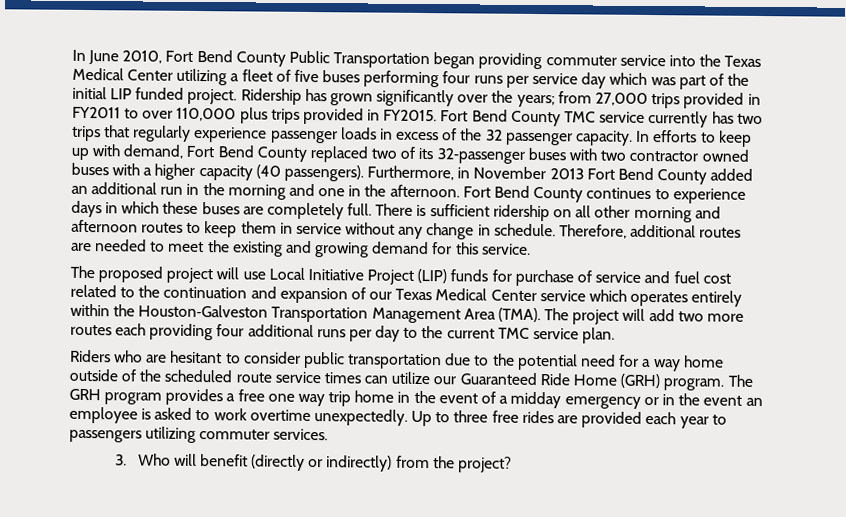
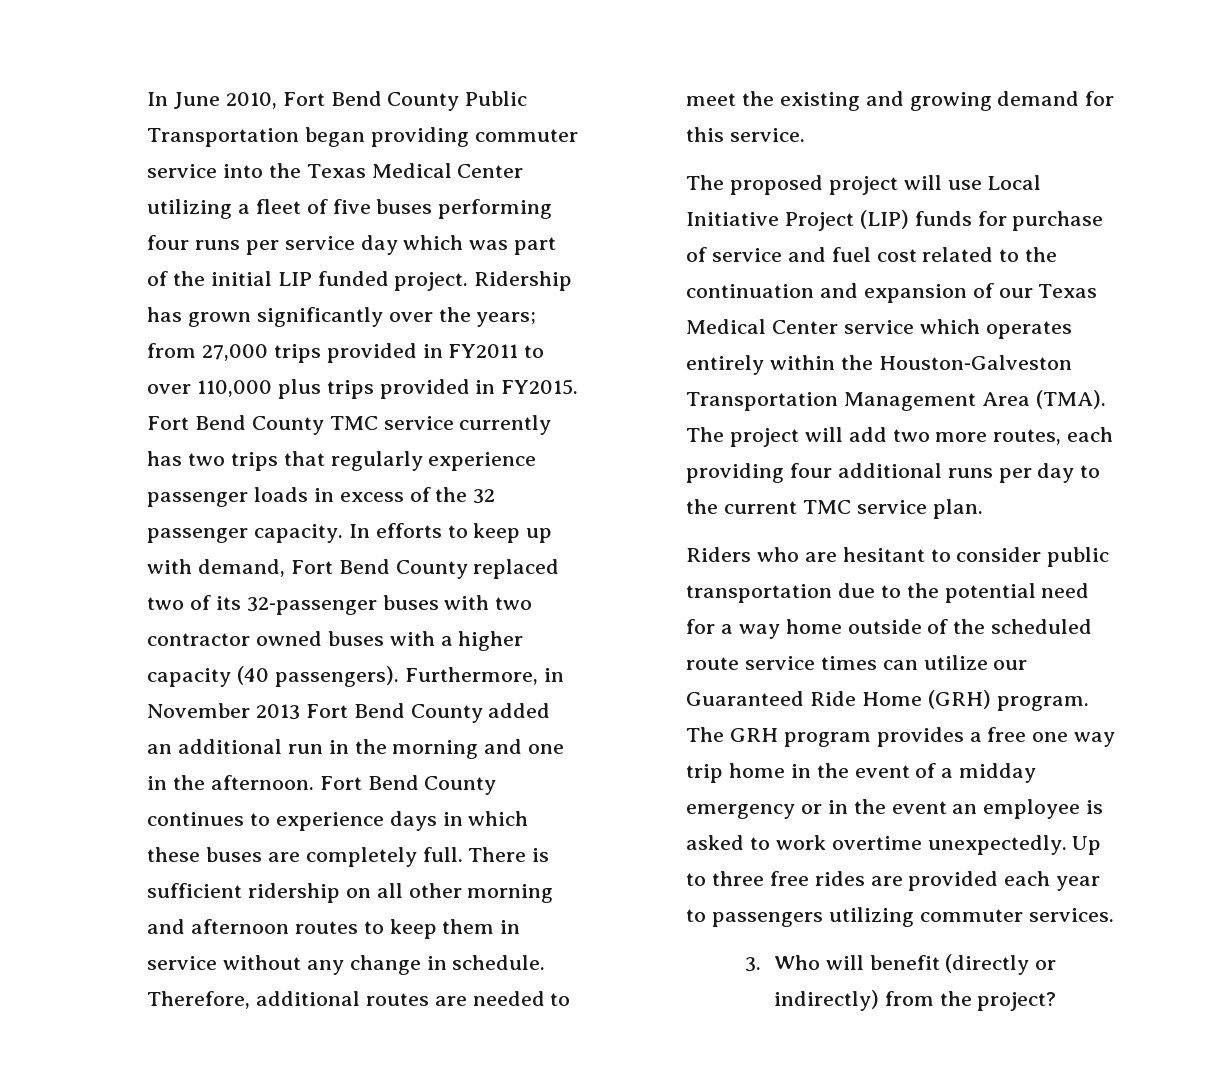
- The project will add two more routes each providing four additional runs per day to the current TMC service plan.
+ The project will add two more routes, each providing four additional runs per day to the current TMC service plan.

